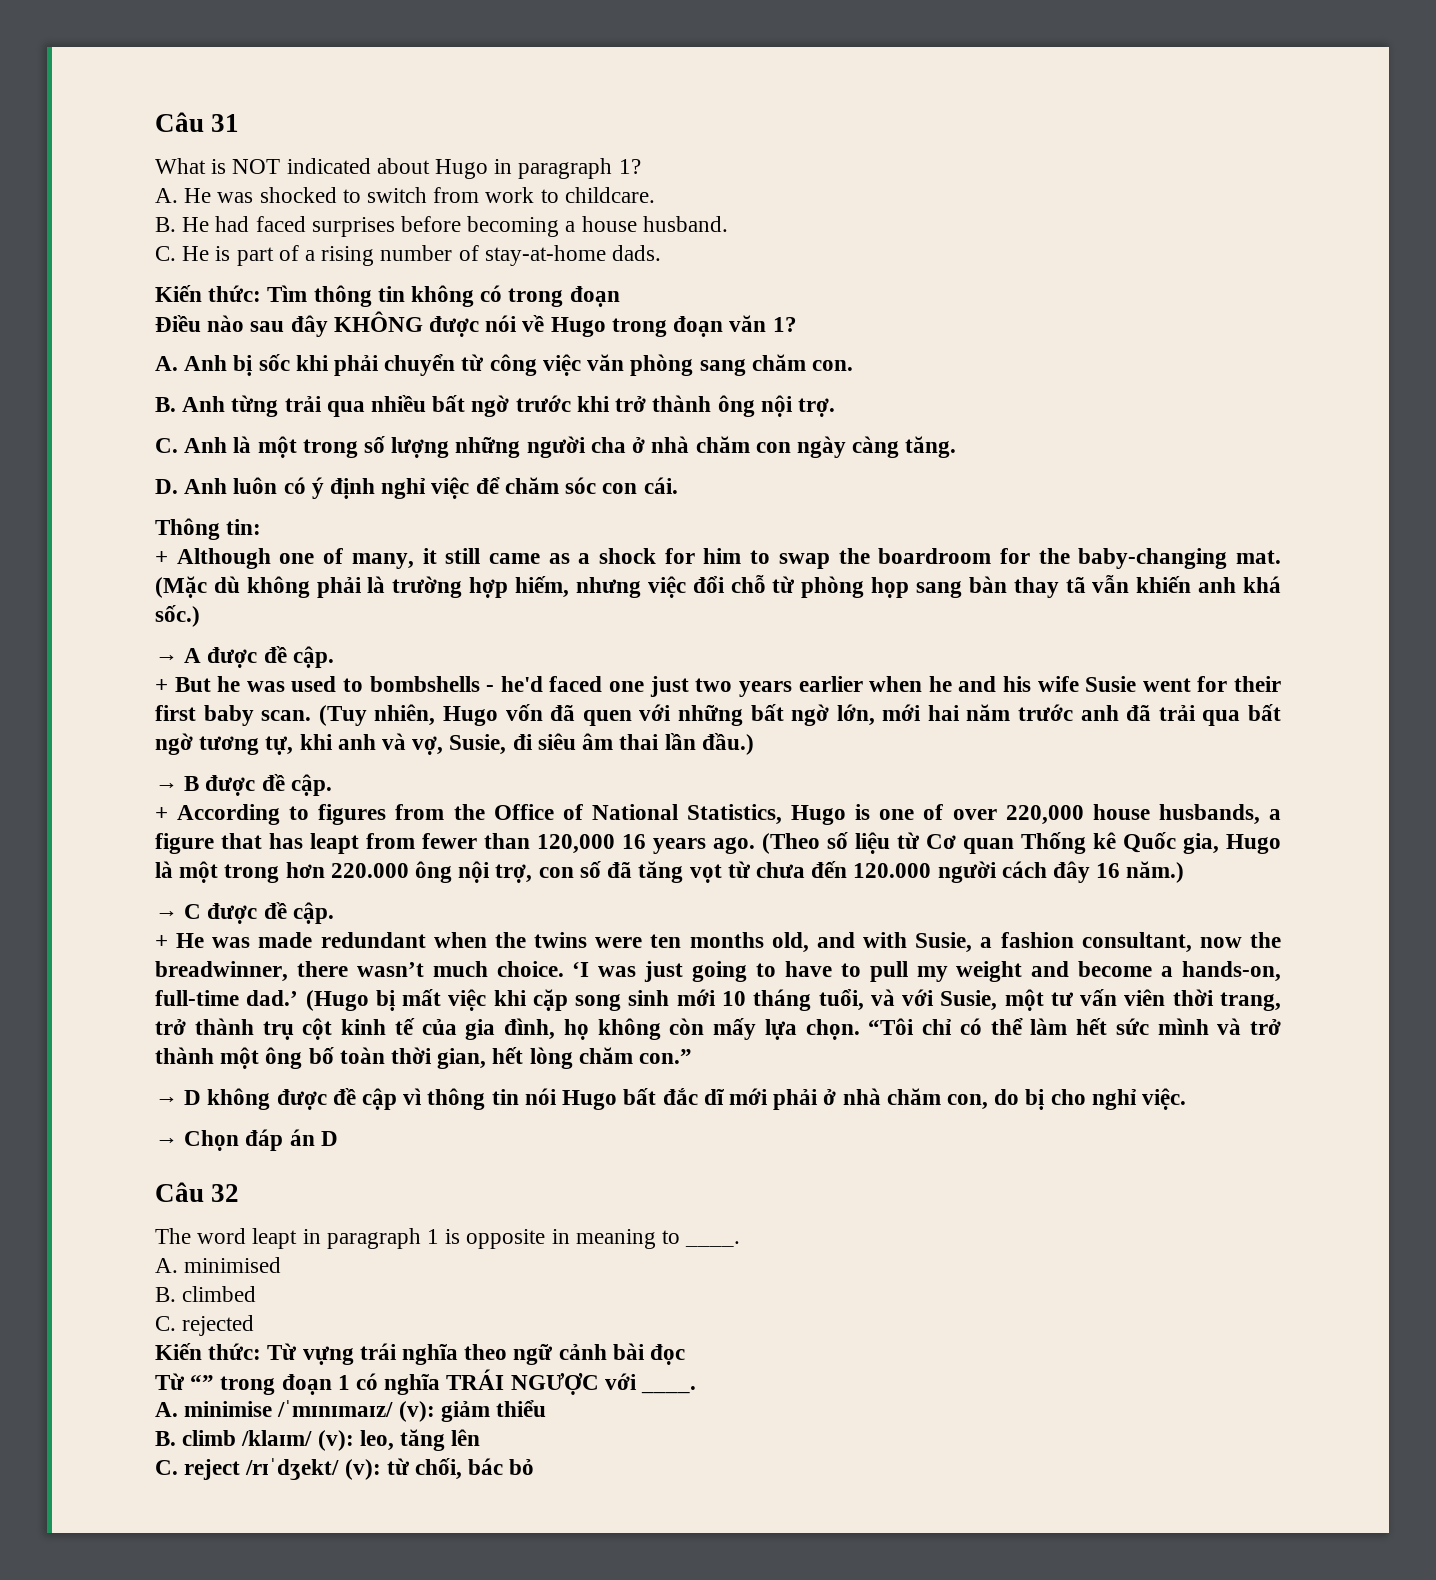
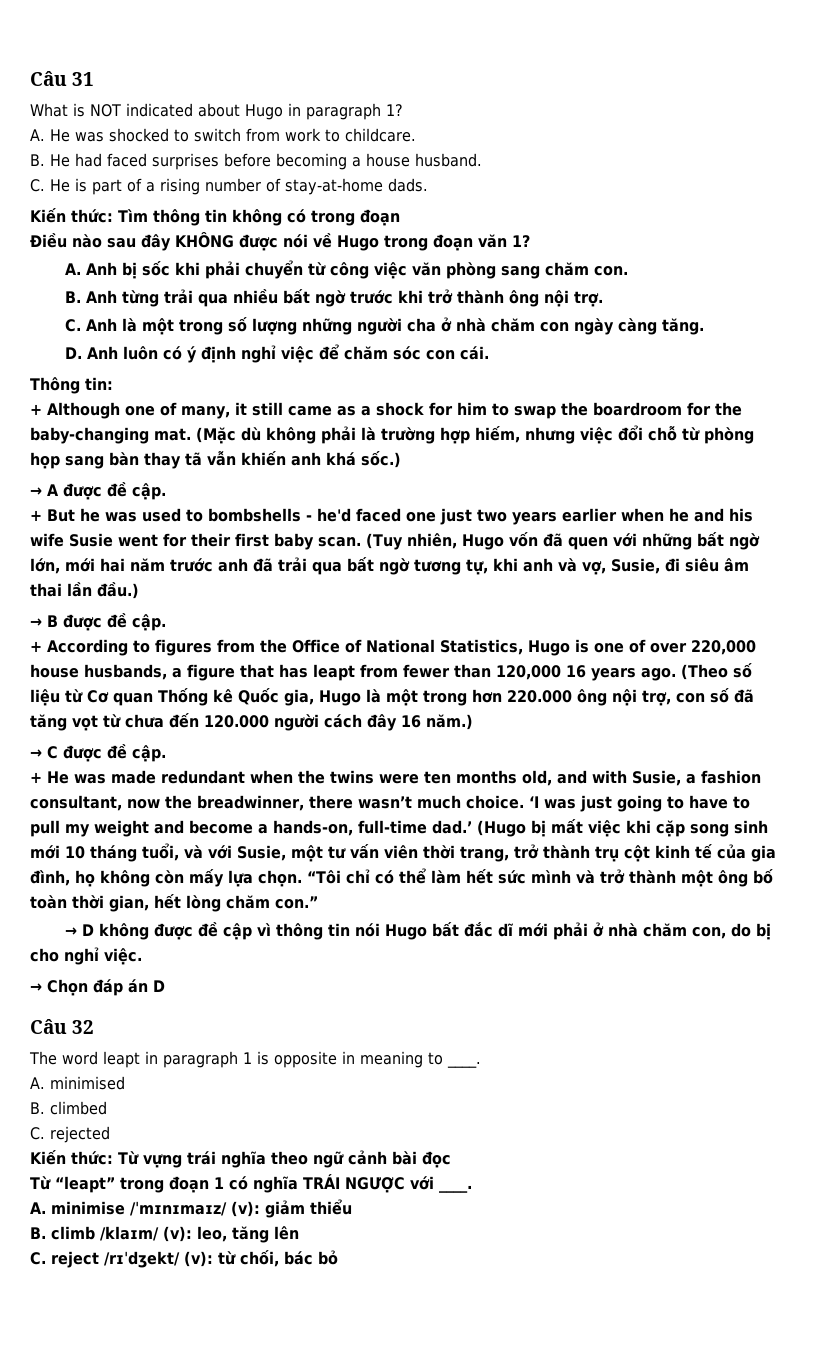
- Từ “” trong đoạn 1 có nghĩa TRÁI NGƯỢC với ____.
+ Từ “leapt” trong đoạn 1 có nghĩa TRÁI NGƯỢC với ____.

